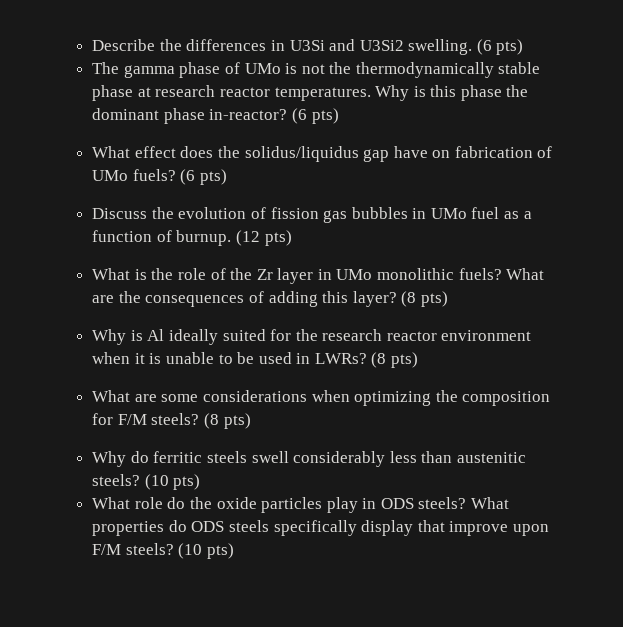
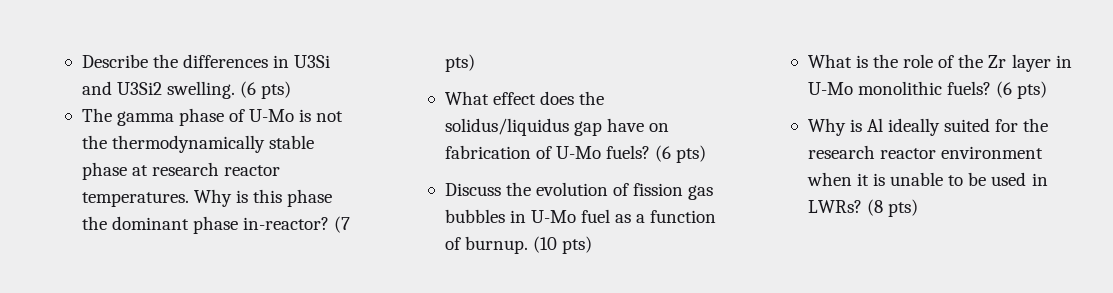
- The gamma phase of UMo is not the thermodynamically stable phase at research reactor temperatures.
+ The gamma phase of U-Mo is not the thermodynamically stable phase at research reactor temperatures.
- Why is this phase the dominant phase in-reactor? (6 pts)
+ Why is this phase the dominant phase in-reactor? (7 pts)
- What effect does the solidus/liquidus gap have on fabrication of UMo fuels?
+ What effect does the solidus/liquidus gap have on fabrication of U-Mo fuels?
- Discuss the evolution of fission gas bubbles in UMo fuel as a function of burnup.
+ Discuss the evolution of fission gas bubbles in U-Mo fuel as a function of burnup.
- (12 pts)
+ (10 pts)
- What is the role of the Zr layer in UMo monolithic fuels? What are the consequences of adding this layer? (8 pts)
+ What is the role of the Zr layer in U-Mo monolithic fuels? (6 pts)
- What are some considerations when optimizing the composition for F/M steels? (8 pts)
- Why do ferritic steels swell considerably less than austenitic steels? (10 pts)
- What role do the oxide particles play in ODS steels? What properties do ODS steels specifically display that improve upon F/M steels? (10 pts)

